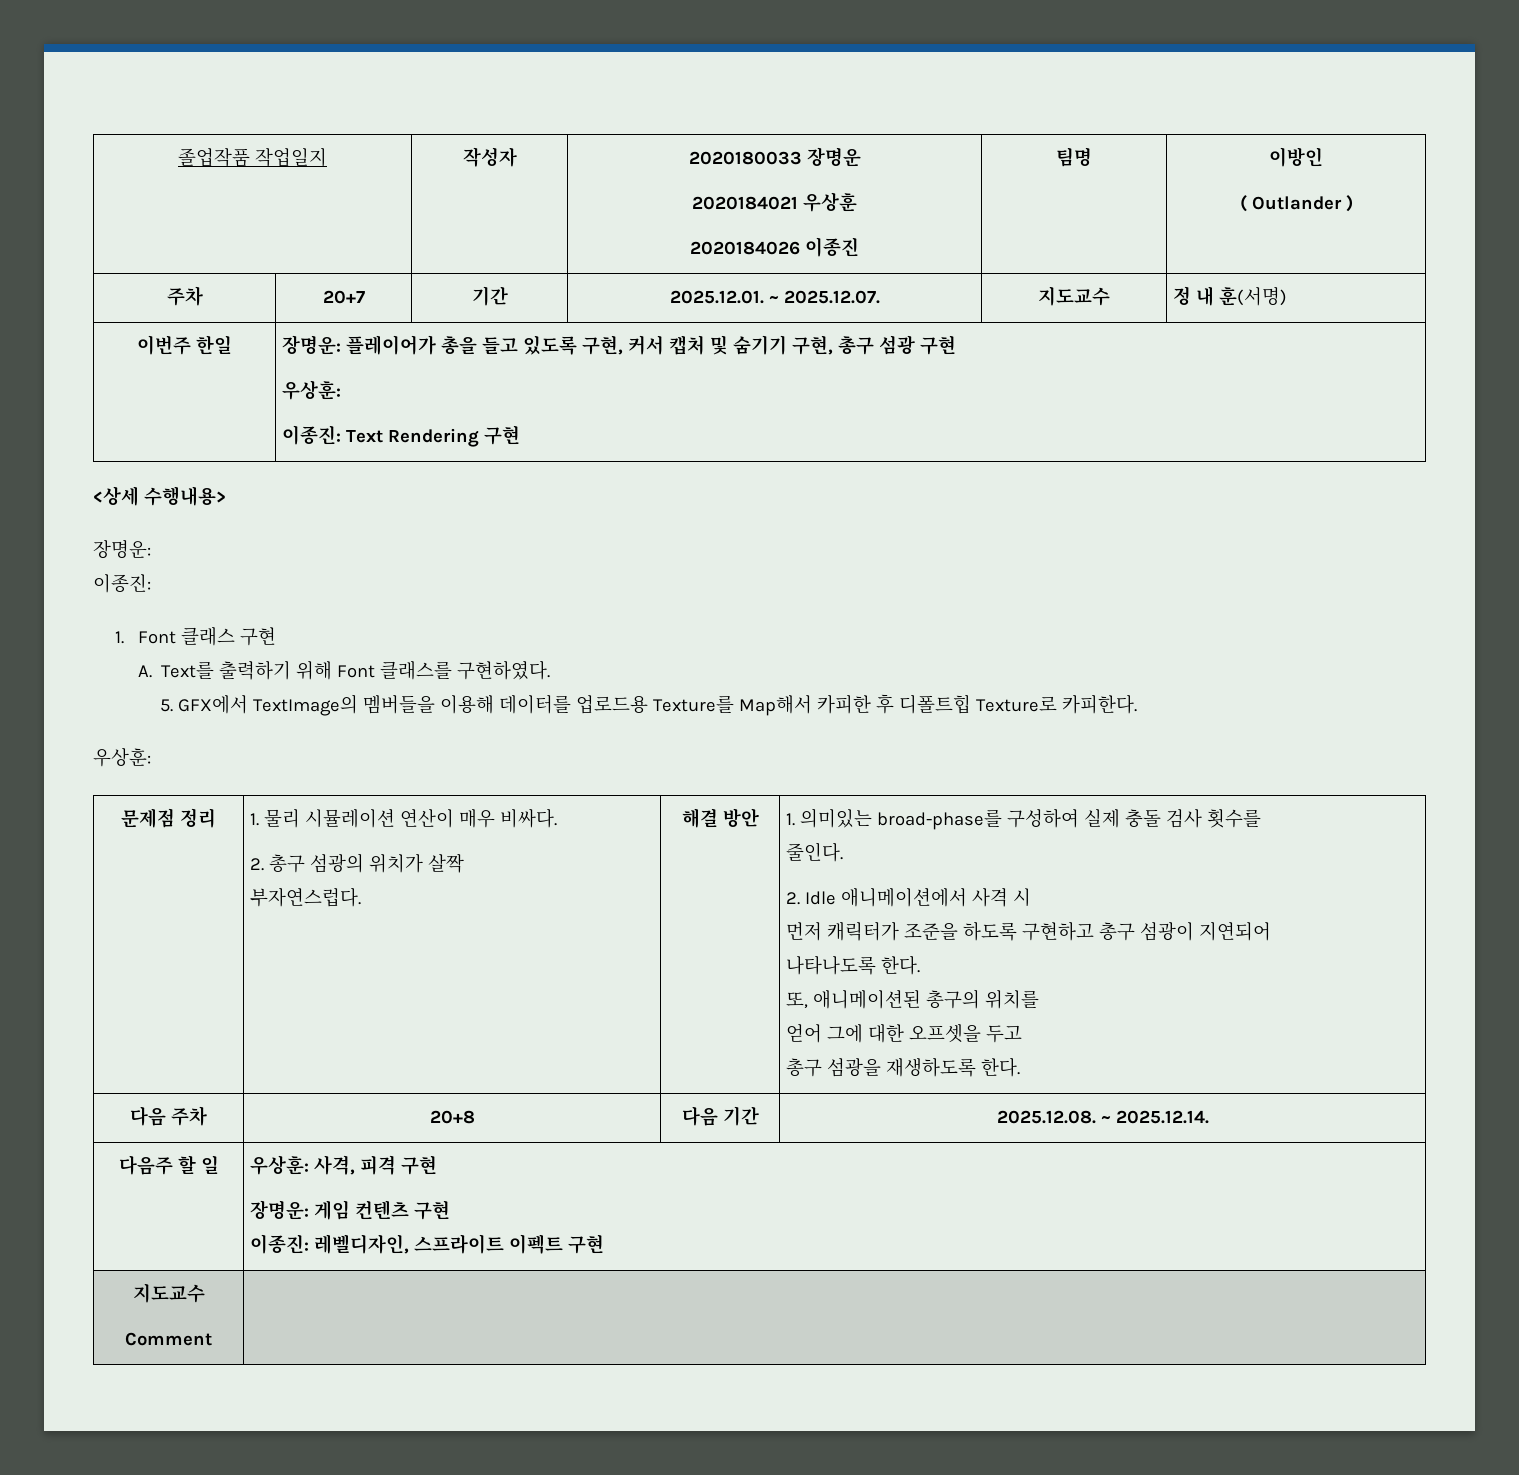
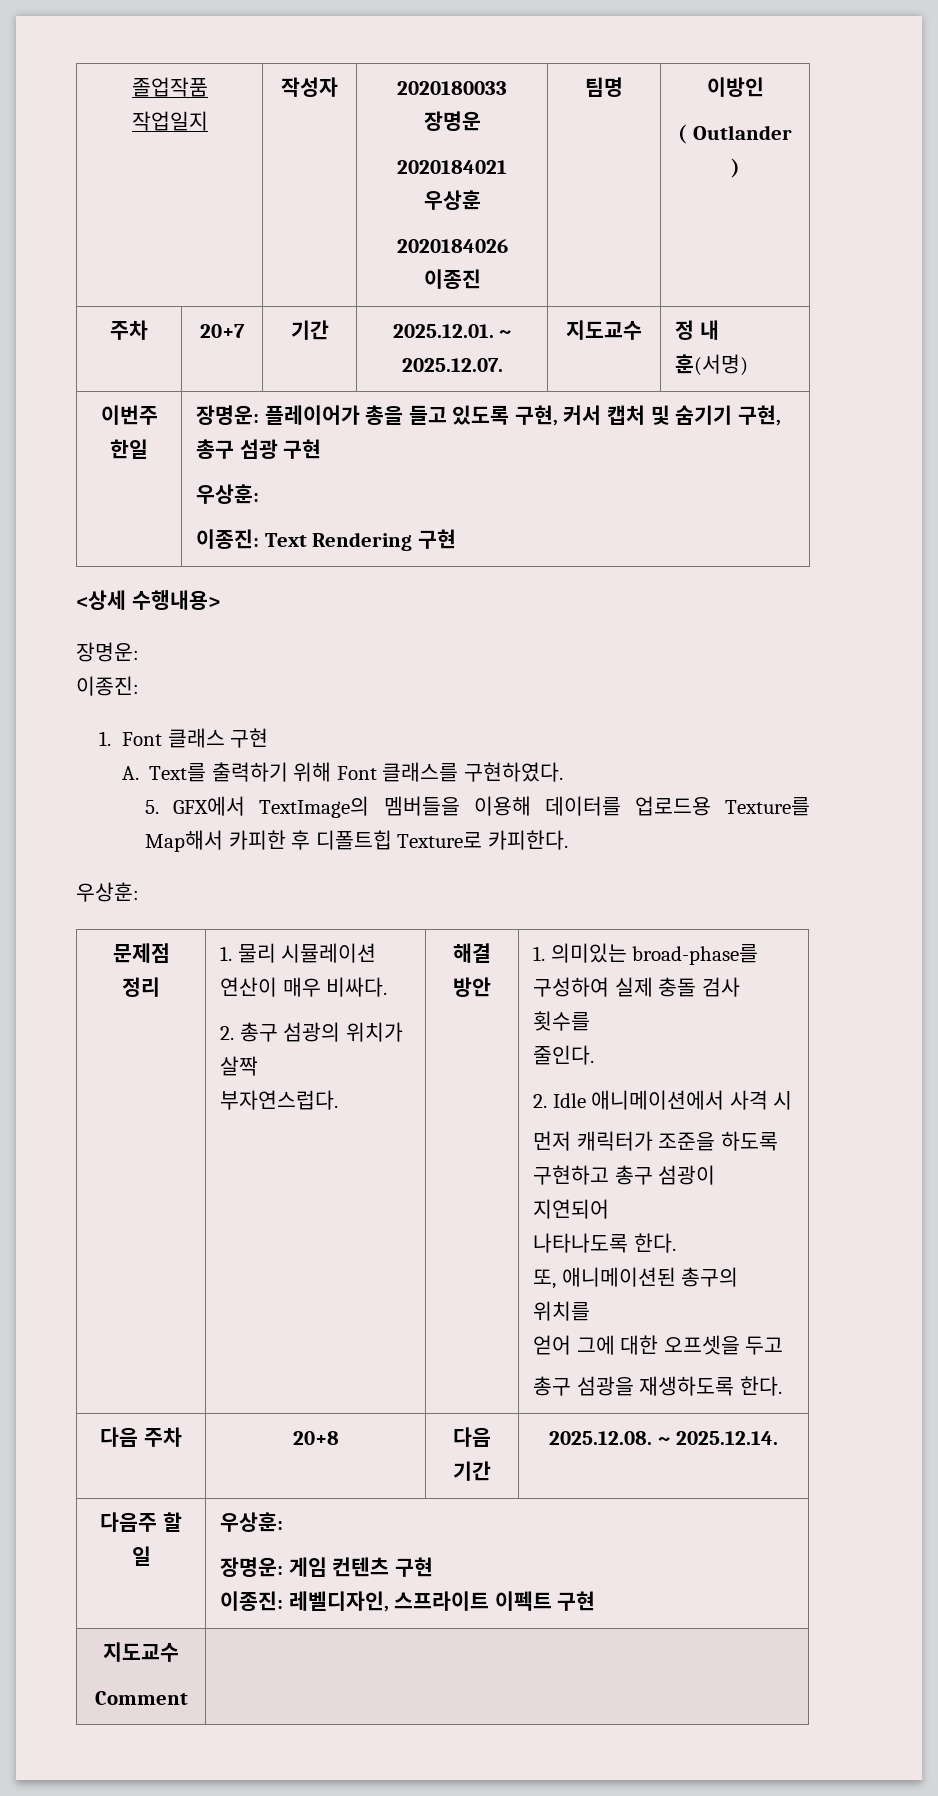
- 다음주 할 일 | 우상훈: 사격, 피격 구현
+ 다음주 할 일 | 우상훈:

